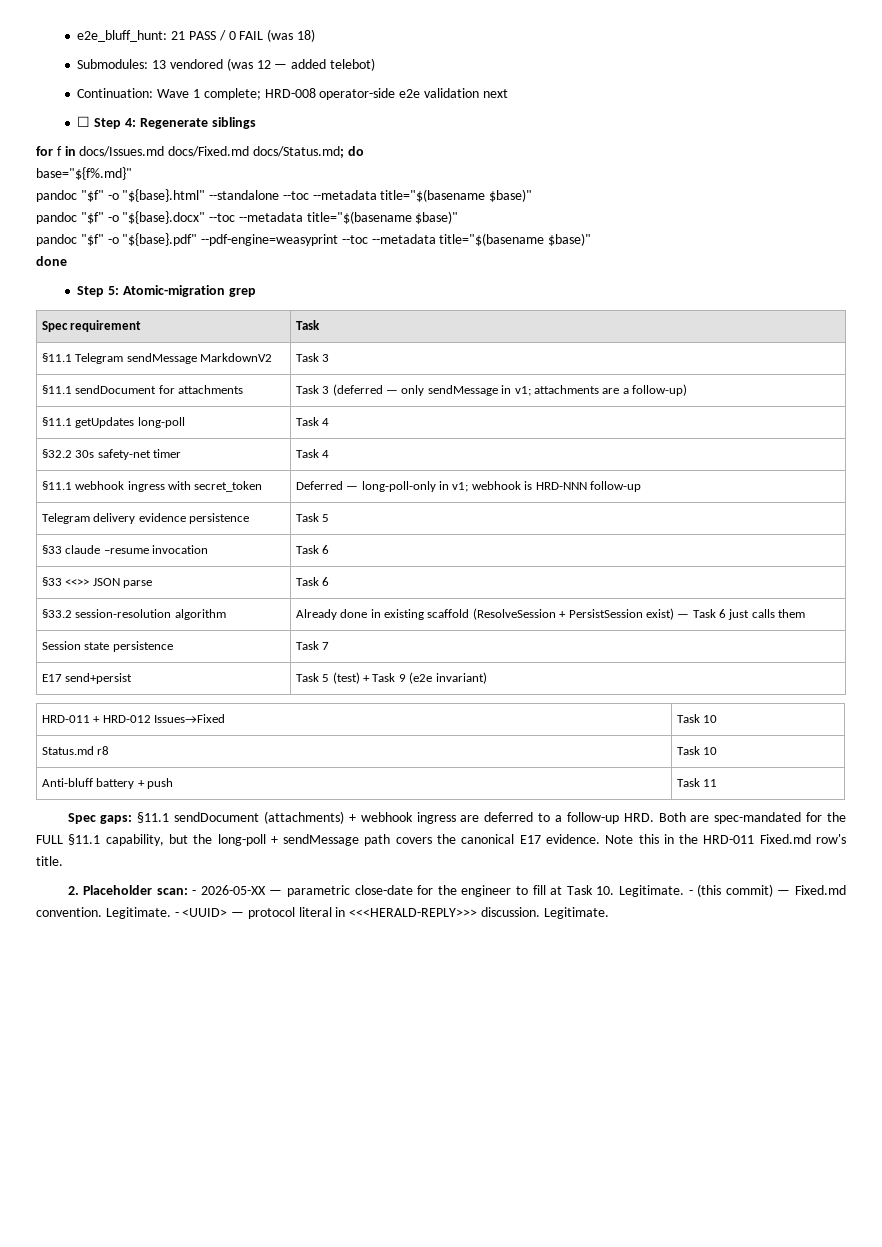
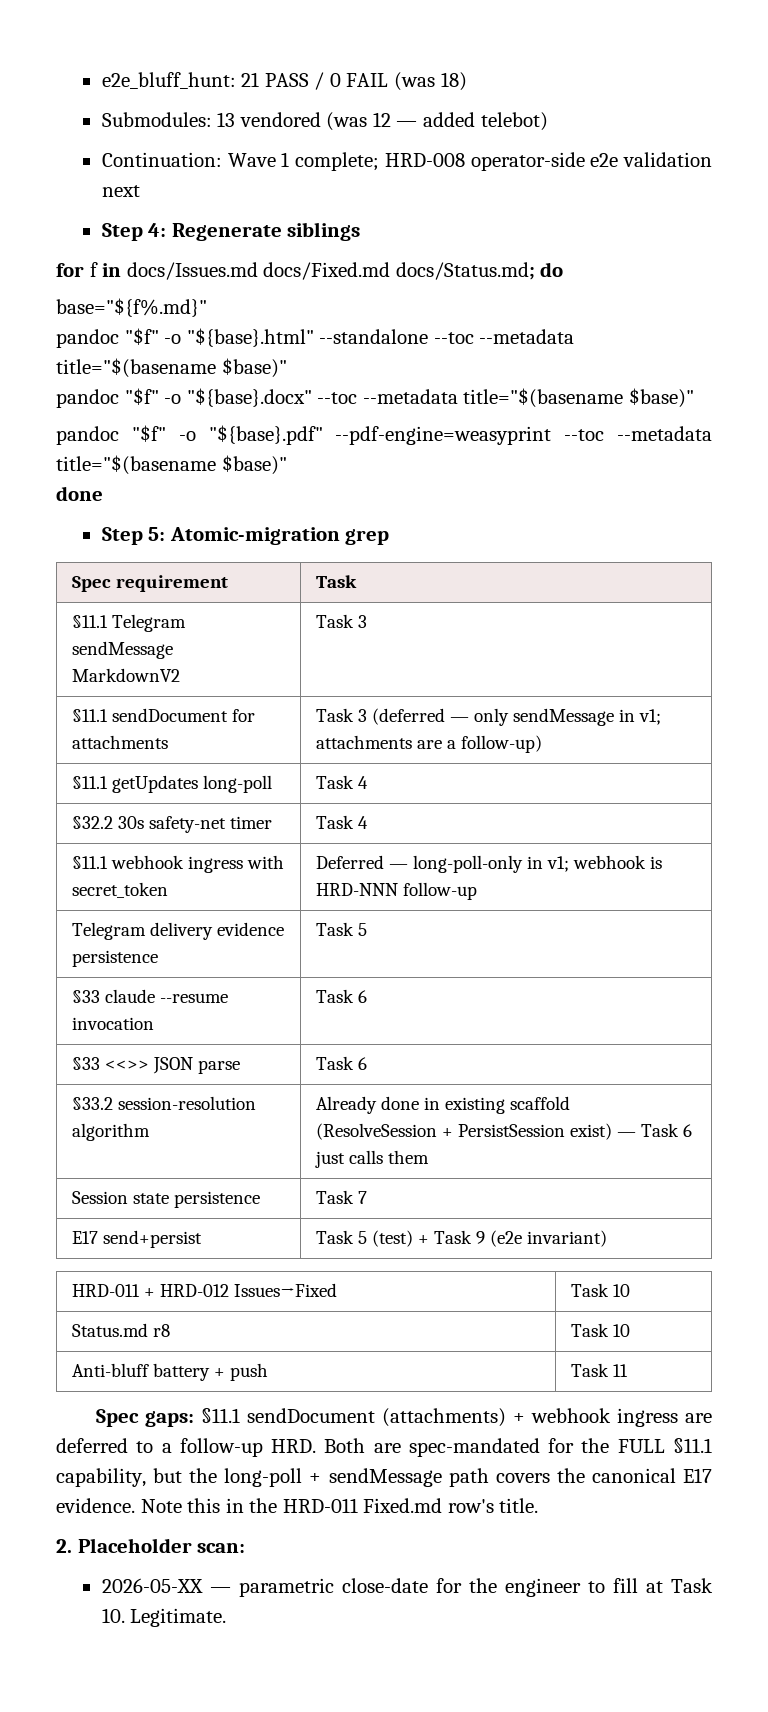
- ☐ Step 4: Regenerate siblings
+ Step 4: Regenerate siblings
- §33 claude –resume invocation | Task 6
+ §33 claude --resume invocation | Task 6
- 2. Placeholder scan: - 2026-05-XX — parametric close-date for the engineer to fill at Task 10. Legitimate. - (this commit) — Fixed.md convention. Legitimate. - <UUID> — protocol literal in <<<HERALD-REPLY>>> discussion. Legitimate.
+ 2. Placeholder scan:
+ 2026-05-XX — parametric close-date for the engineer to fill at Task 10. Legitimate.

